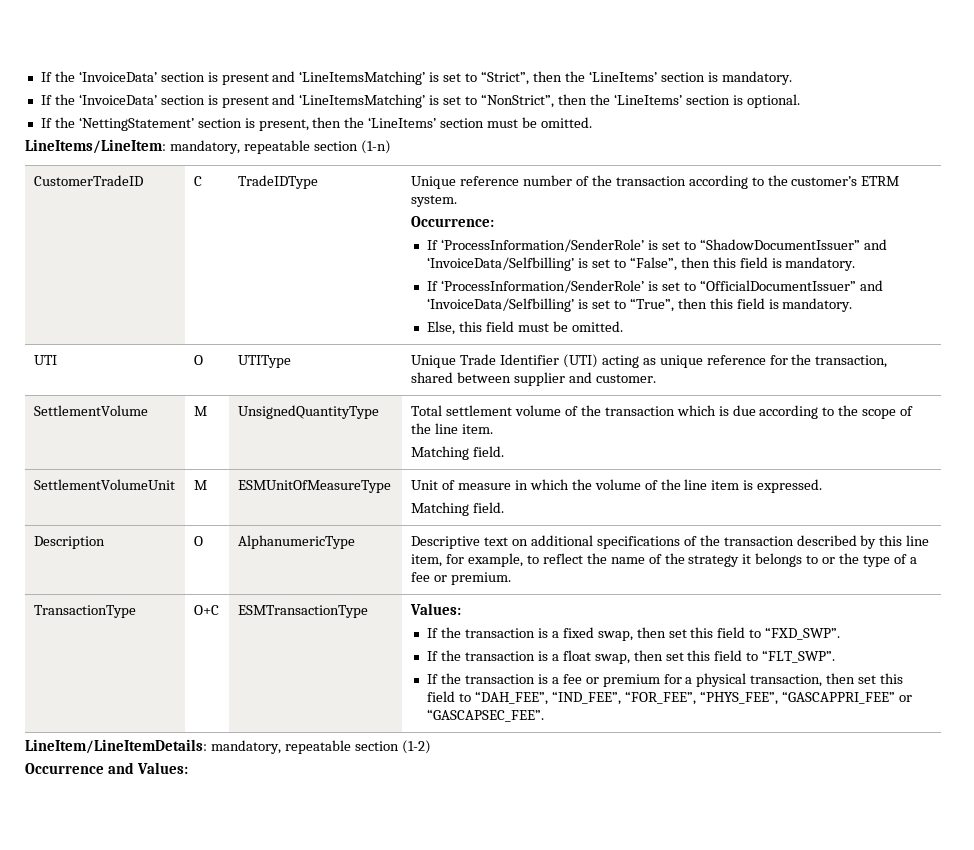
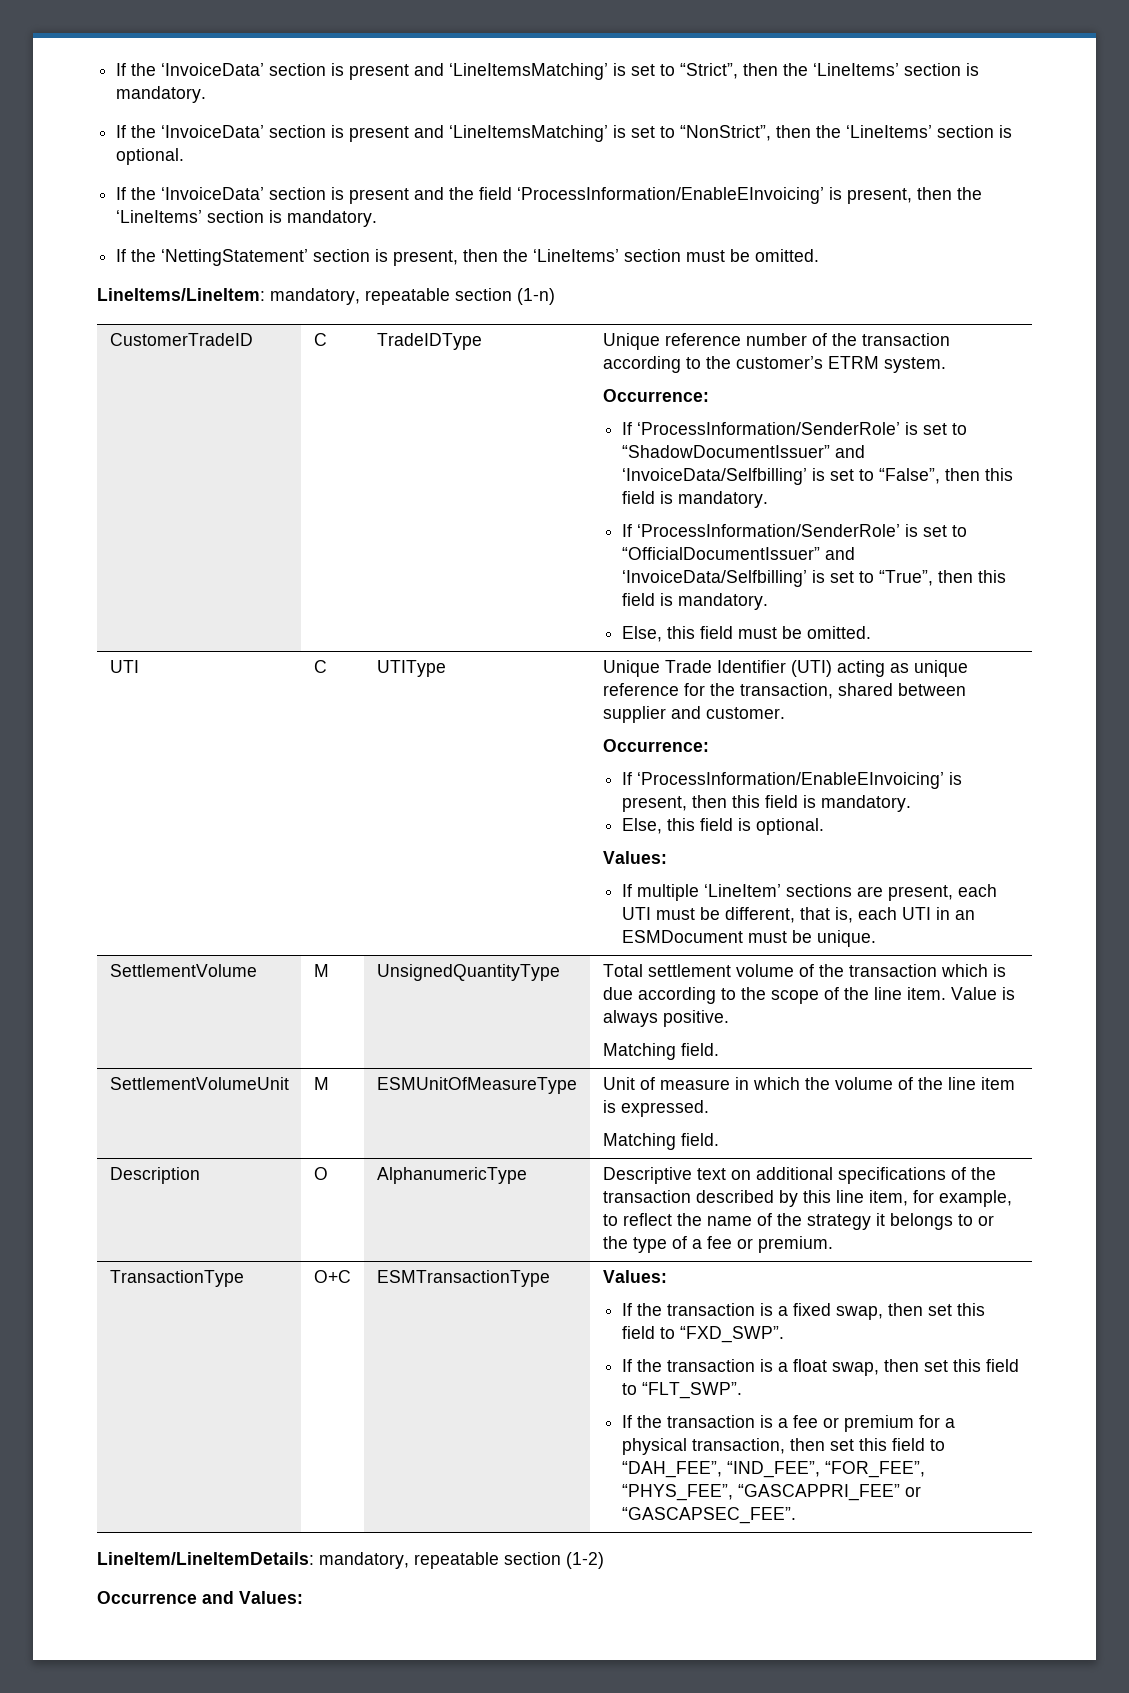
+ If the ‘InvoiceData’ section is present and the field ‘ProcessInformation/EnableEInvoicing’ is present, then the ‘LineItems’ section is mandatory.
- UTI | O
+ UTI | C
  Unique Trade Identifier (UTI) acting as unique reference for the transaction, shared between supplier and customer.
+ Occurrence:
+ If ‘ProcessInformation/EnableEInvoicing’ is present, then this field is mandatory.
+ Else, this field is optional.
+ Values:
+ If multiple ‘LineItem’ sections are present, each UTI must be different, that is, each UTI in an ESMDocument must be unique.
- SettlementVolume | M | UnsignedQuantityType | Total settlement volume of the transaction which is due according to the scope of the line item.
+ SettlementVolume | M | UnsignedQuantityType | Total settlement volume of the transaction which is due according to the scope of the line item. Value is always positive.

